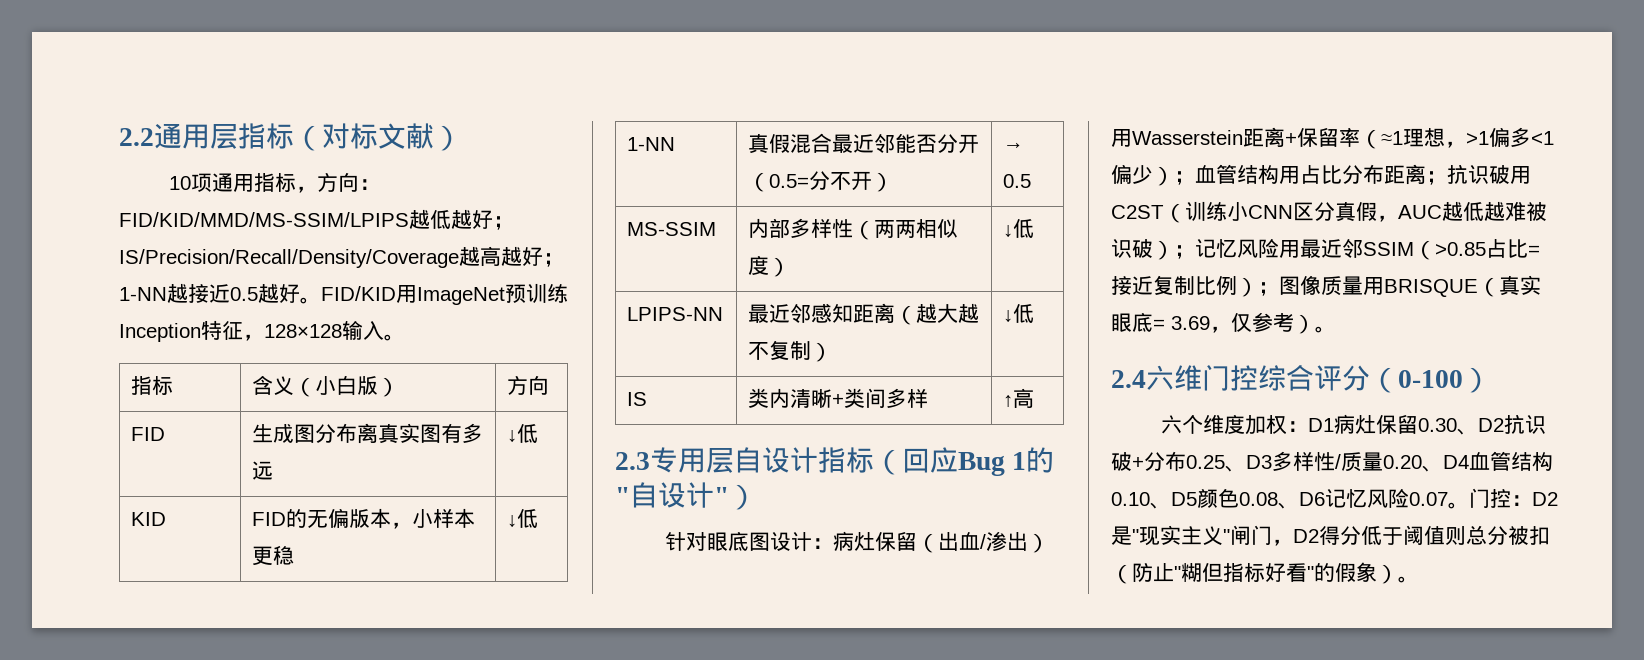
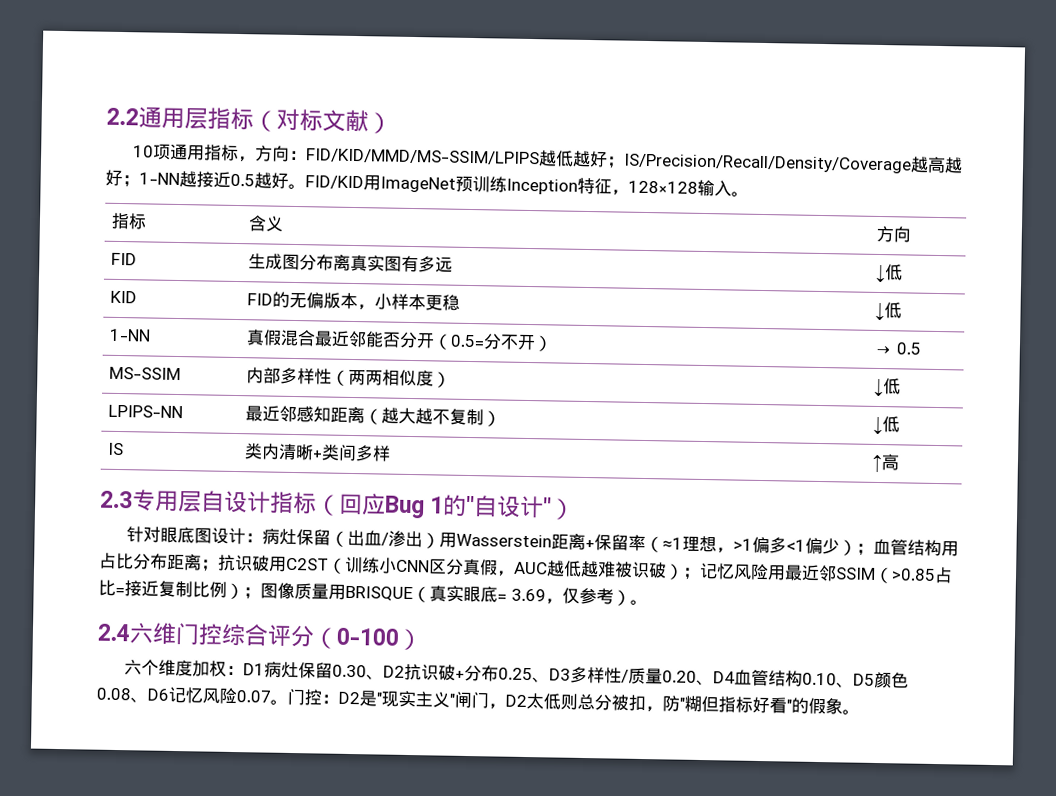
- 指标 | 含义（小白版） | 方向
+ 指标 | 含义 | 方向
- 门控：D2是"现实主义"闸门，D2得分低于阈值则总分被扣（防止"糊但指标好看"的假象）。
+ 门控：D2是"现实主义"闸门，D2太低则总分被扣，防"糊但指标好看"的假象。

